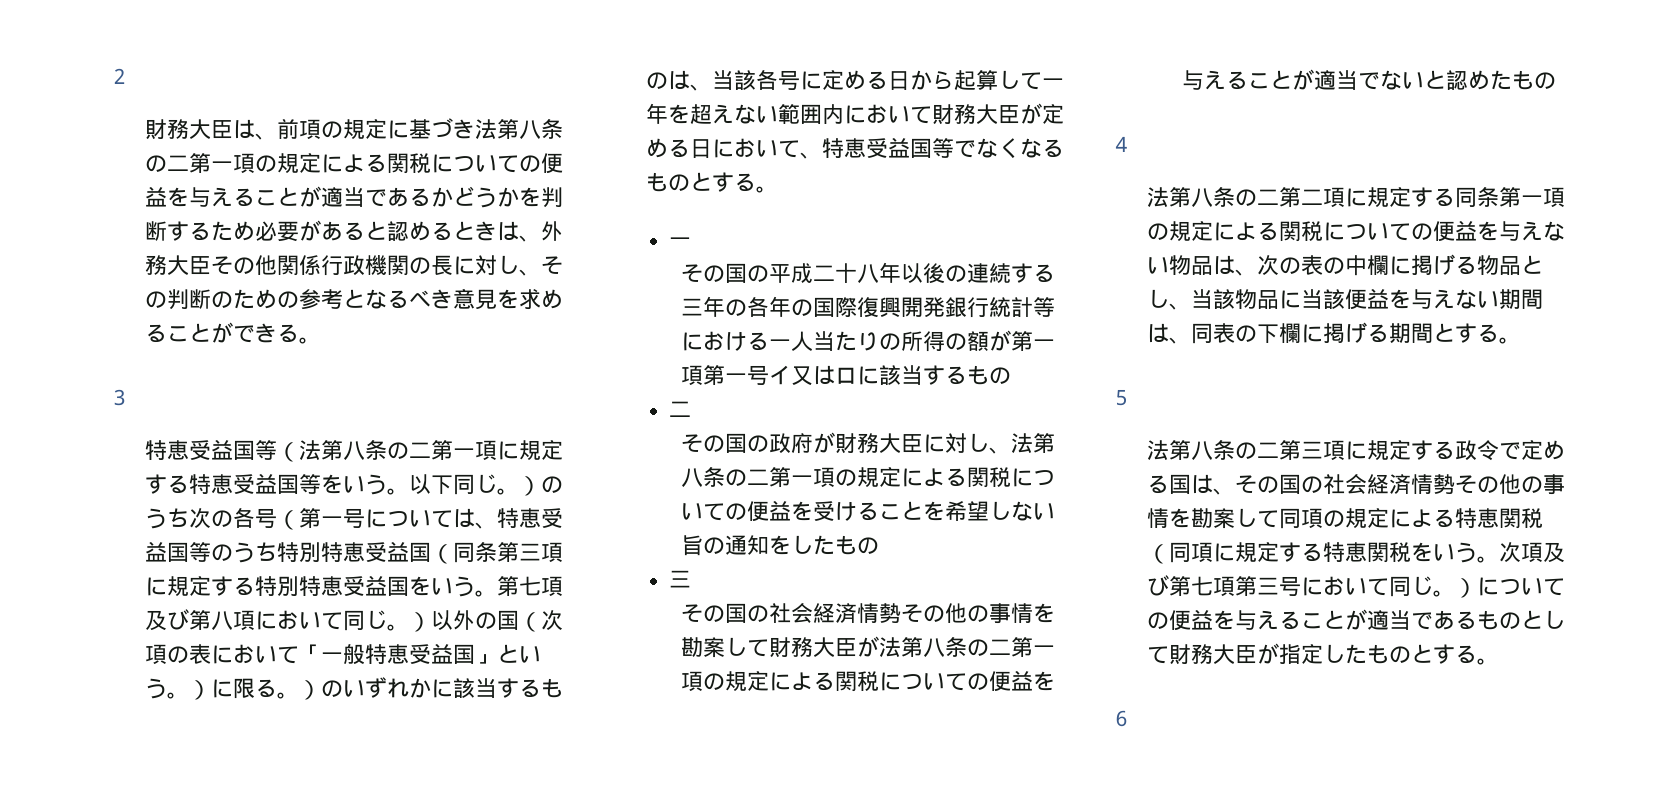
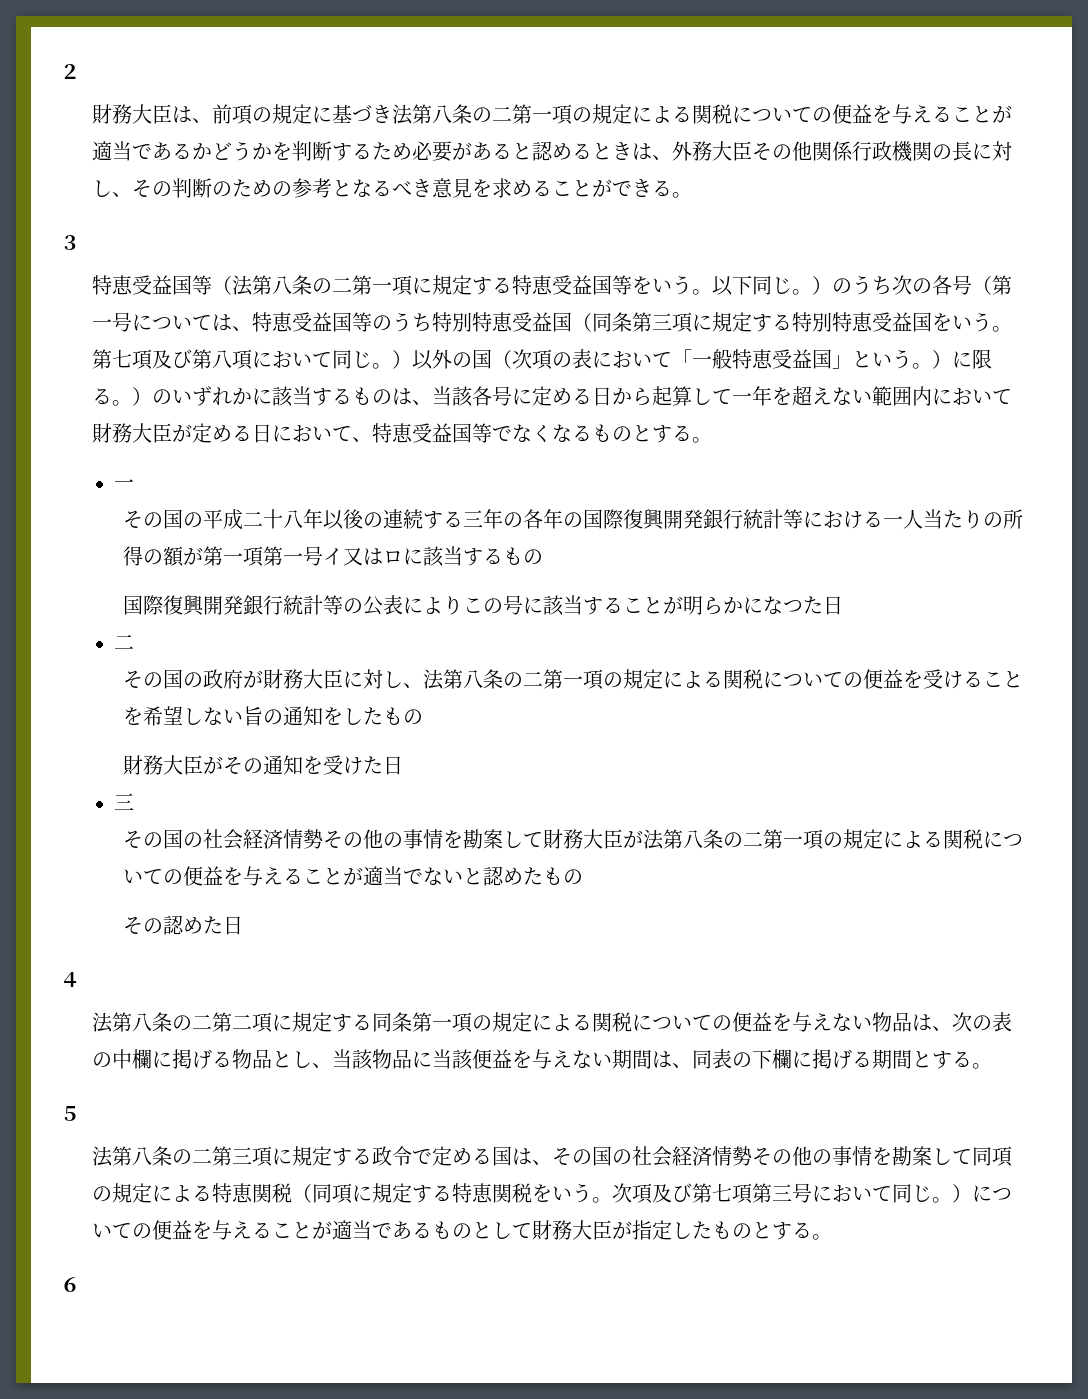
+ 国際復興開発銀行統計等の公表によりこの号に該当することが明らかになつた日
+ 財務大臣がその通知を受けた日
+ その認めた日

